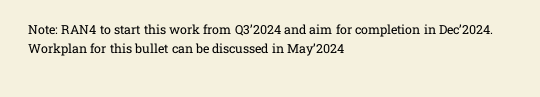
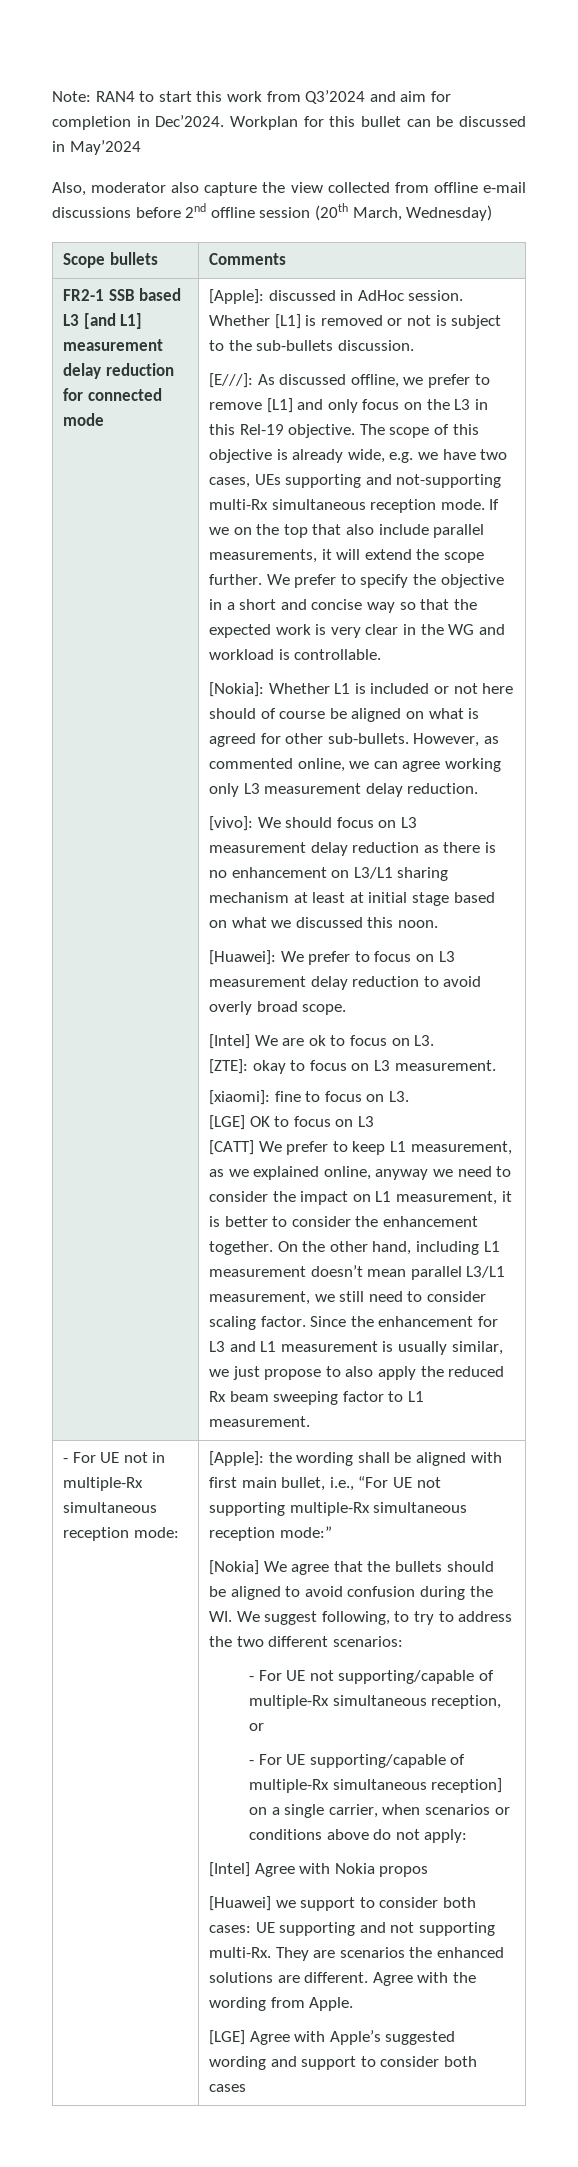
+ Also, moderator also capture the view collected from offline e-mail discussions before 2nd offline session (20th March, Wednesday)
+ Scope bullets | Comments
+ FR2-1 SSB based L3 [and L1] measurement delay reduction for connected mode | [Apple]: discussed in AdHoc session. Whether [L1] is removed or not is subject to the sub-bullets discussion.
+ [E///]: As discussed offline, we prefer to remove [L1] and only focus on the L3 in this Rel-19 objective. The scope of this objective is already wide, e.g. we have two cases, UEs supporting and not-supporting multi-Rx simultaneous reception mode. If we on the top that also include parallel measurements, it will extend the scope further. We prefer to specify the objective in a short and concise way so that the expected work is very clear in the WG and workload is controllable.
+ [Nokia]: Whether L1 is included or not here should of course be aligned on what is agreed for other sub-bullets. However, as commented online, we can agree working only L3 measurement delay reduction.
+ [vivo]: We should focus on L3 measurement delay reduction as there is no enhancement on L3/L1 sharing mechanism at least at initial stage based on what we discussed this noon.
+ [Huawei]: We prefer to focus on L3 measurement delay reduction to avoid overly broad scope.
+ [Intel] We are ok to focus on L3.
+ [ZTE]: okay to focus on L3 measurement.
+ [xiaomi]: fine to focus on L3.
+ [LGE] OK to focus on L3
+ [CATT] We prefer to keep L1 measurement, as we explained online, anyway we need to consider the impact on L1 measurement, it is better to consider the enhancement together. On the other hand, including L1 measurement doesn’t mean parallel L3/L1 measurement, we still need to consider scaling factor. Since the enhancement for L3 and L1 measurement is usually similar, we just propose to also apply the reduced Rx beam sweeping factor to L1 measurement.
+ - For UE not in multiple-Rx simultaneous reception mode: | [Apple]: the wording shall be aligned with first main bullet, i.e., “For UE not supporting multiple-Rx simultaneous reception mode:”
+ [Nokia] We agree that the bullets should be aligned to avoid confusion during the WI. We suggest following, to try to address the two different scenarios:
+ - For UE not supporting/capable of multiple-Rx simultaneous reception, or
+ - For UE supporting/capable of multiple-Rx simultaneous reception] on a single carrier, when scenarios or conditions above do not apply:
+ [Intel] Agree with Nokia propos
+ [Huawei] we support to consider both cases: UE supporting and not supporting multi-Rx. They are scenarios the enhanced solutions are different. Agree with the wording from Apple.
+ [LGE] Agree with Apple’s suggested wording and support to consider both cases

